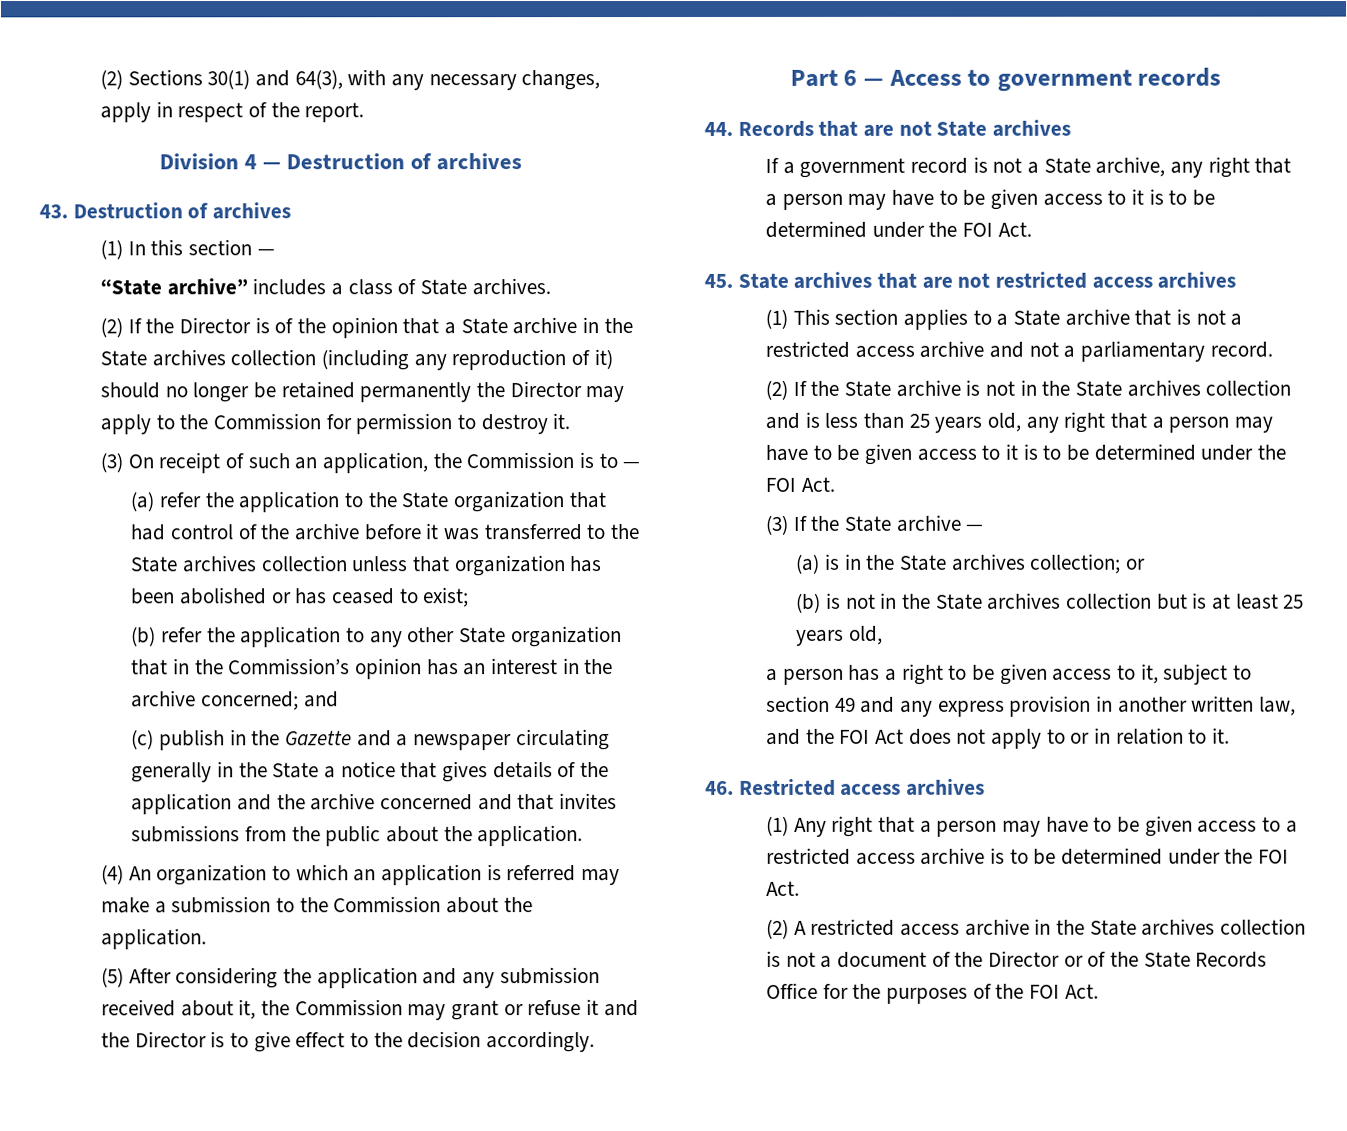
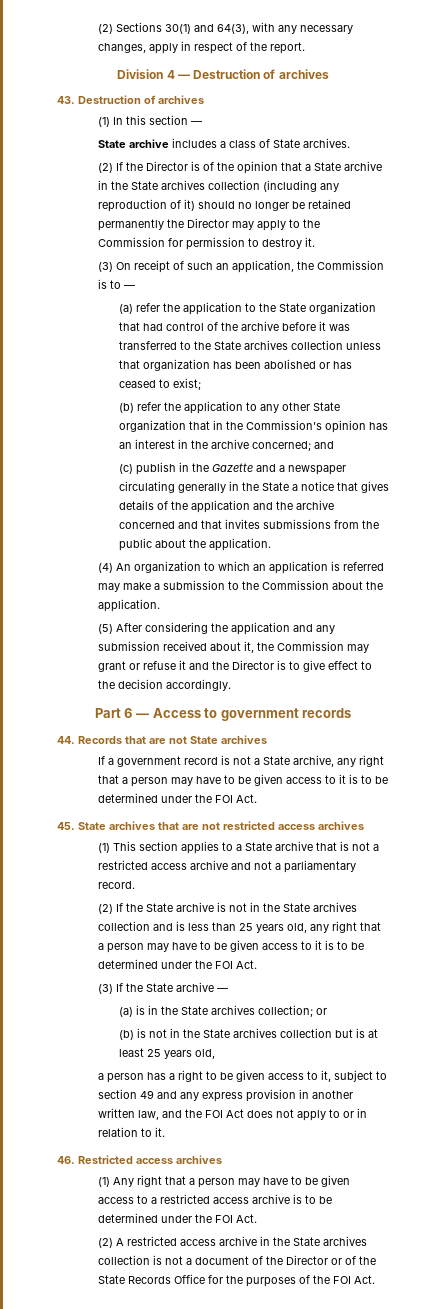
- “State archive” includes a class of State archives.
+ State archive includes a class of State archives.

